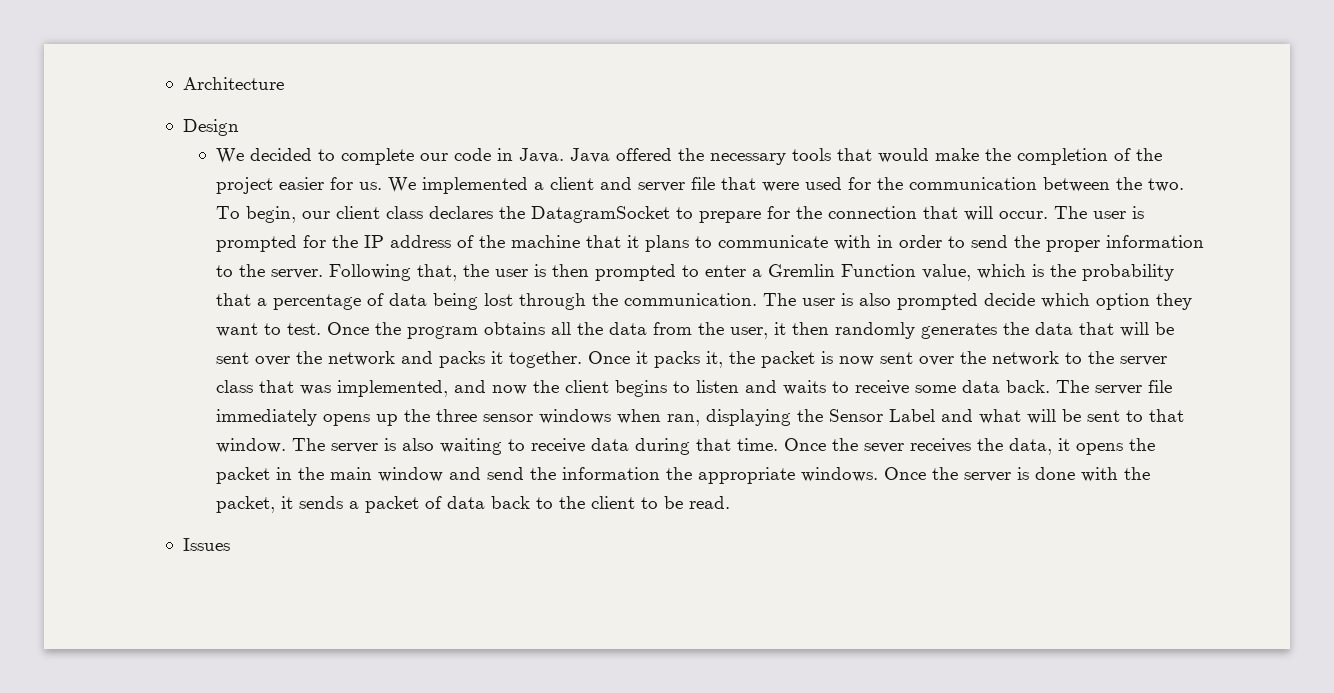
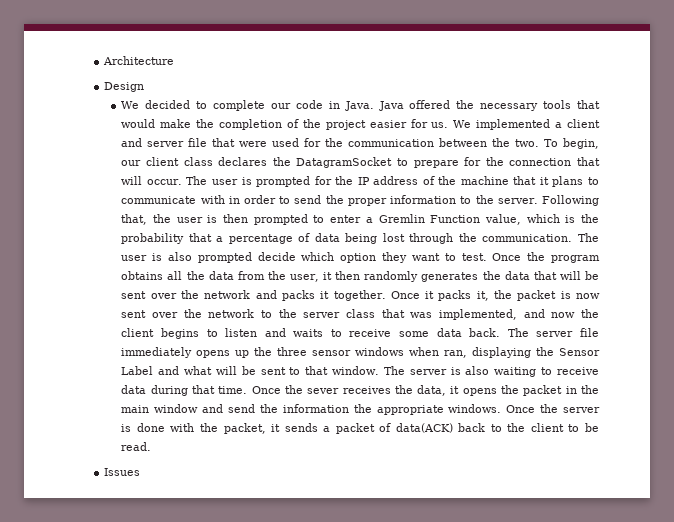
- Once the server is done with the packet, it sends a packet of data back to the client to be read.
+ Once the server is done with the packet, it sends a packet of data(ACK) back to the client to be read.

